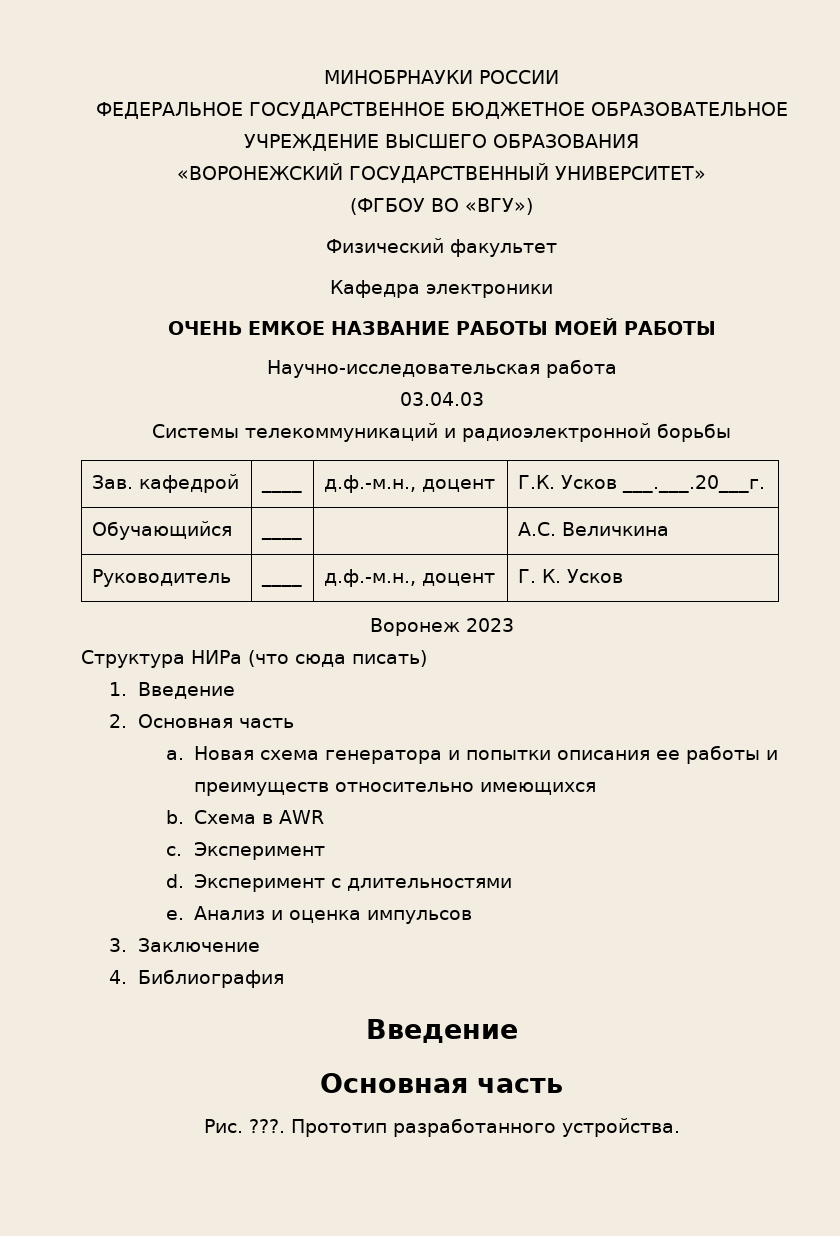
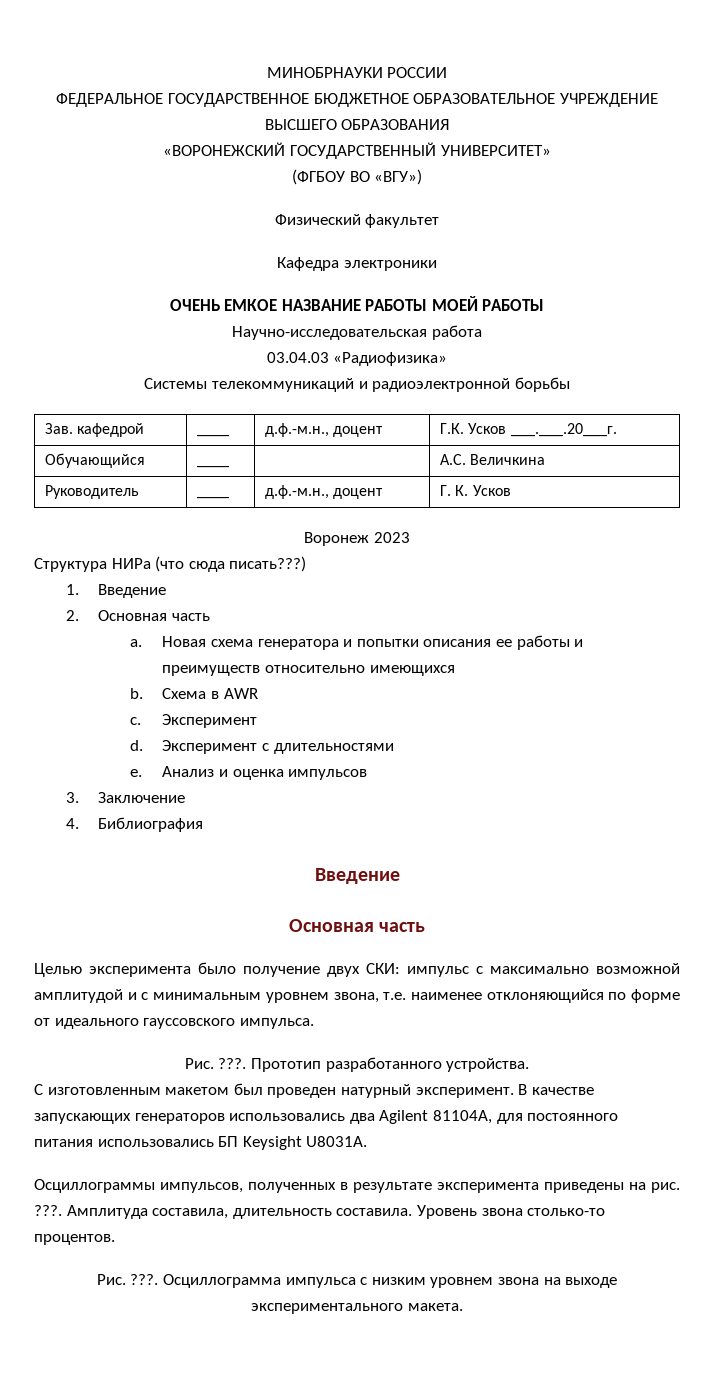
- 03.04.03
+ 03.04.03 «Радиофизика»
- Структура НИРа (что сюда писать)
+ Структура НИРа (что сюда писать???)
+ Целью эксперимента было получение двух СКИ: импульс с максимально возможной амплитудой и с минимальным уровнем звона, т.е. наименее отклоняющийся по форме от идеального гауссовского импульса.
+ С изготовленным макетом был проведен натурный эксперимент. В качестве запускающих генераторов использовались два Agilent 81104A, для постоянного питания использовались БП Keysight U8031A.
+ Осциллограммы импульсов, полученных в результате эксперимента приведены на рис. ???. Амплитуда составила, длительность составила. Уровень звона столько-то процентов.
+ Рис. ???. Осциллограмма импульса с низким уровнем звона на выходе экспериментального макета.

